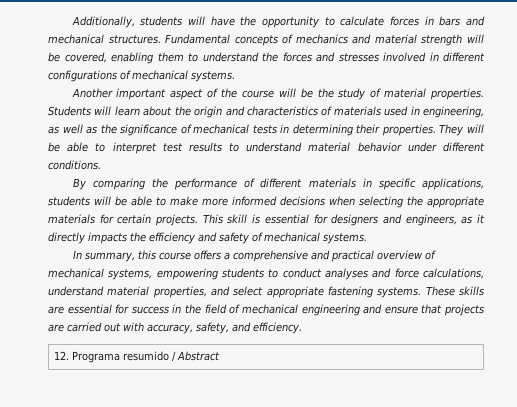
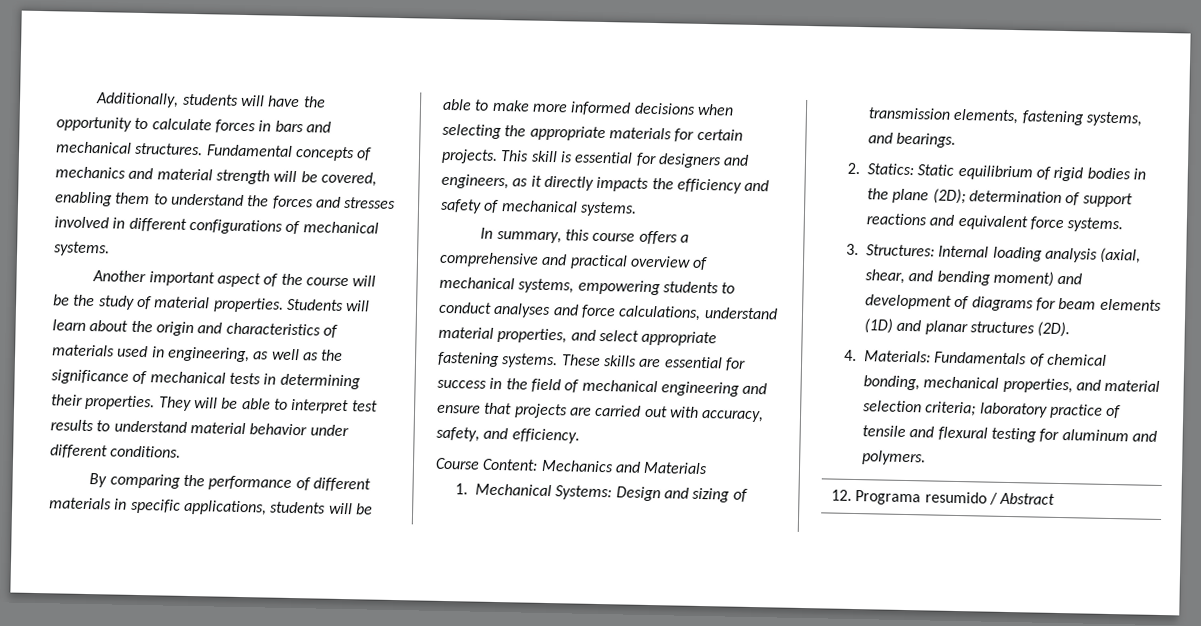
+ Course Content: Mechanics and Materials
+ 1. Mechanical Systems: Design and sizing of transmission elements, fastening systems, and bearings.
+ 2. Statics: Static equilibrium of rigid bodies in the plane (2D); determination of support reactions and equivalent force systems.
+ 3. Structures: Internal loading analysis (axial, shear, and bending moment) and development of diagrams for beam elements (1D) and planar structures (2D).
+ 4. Materials: Fundamentals of chemical bonding, mechanical properties, and material selection criteria; laboratory practice of tensile and flexural testing for aluminum and polymers.

